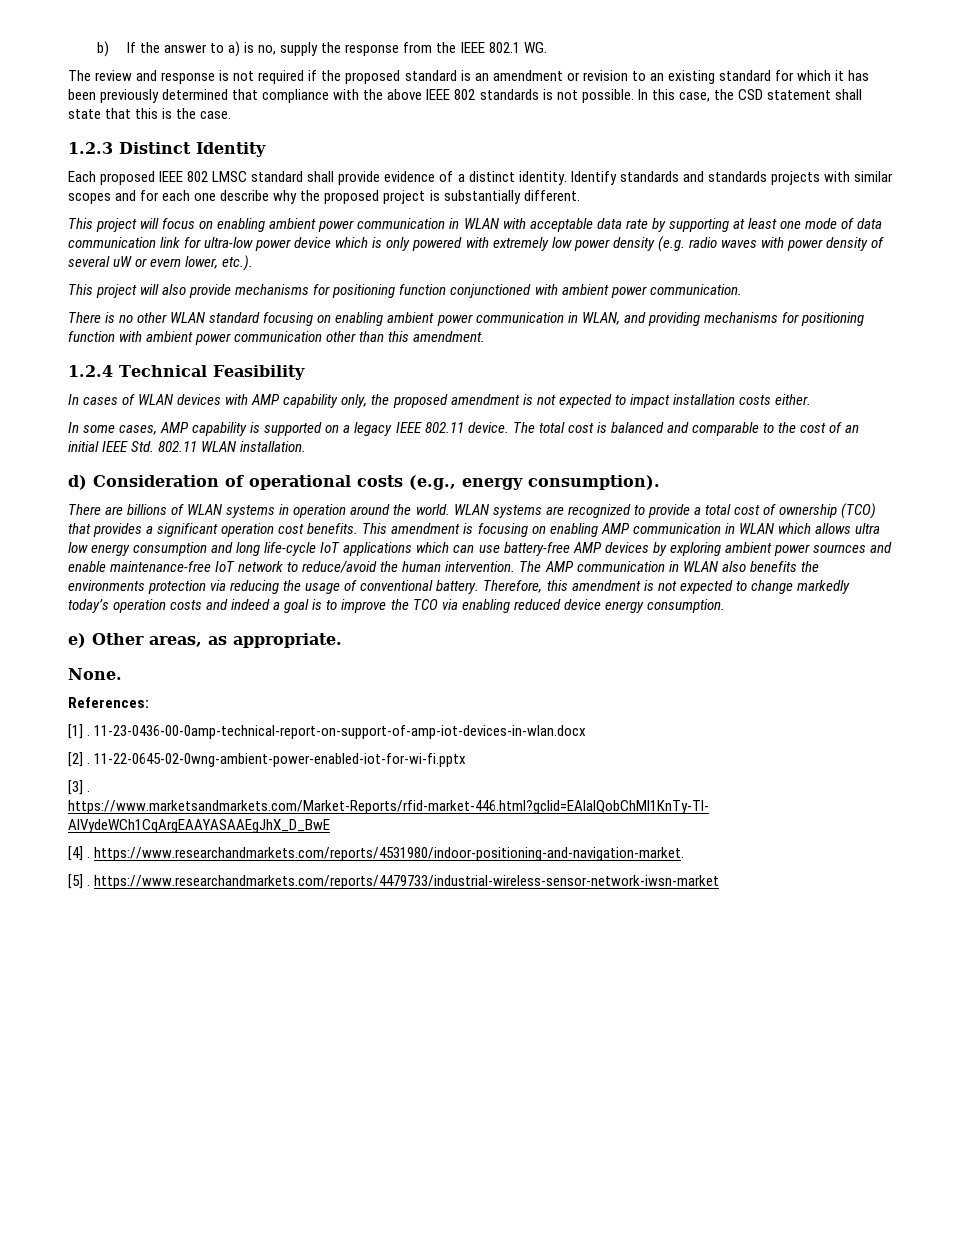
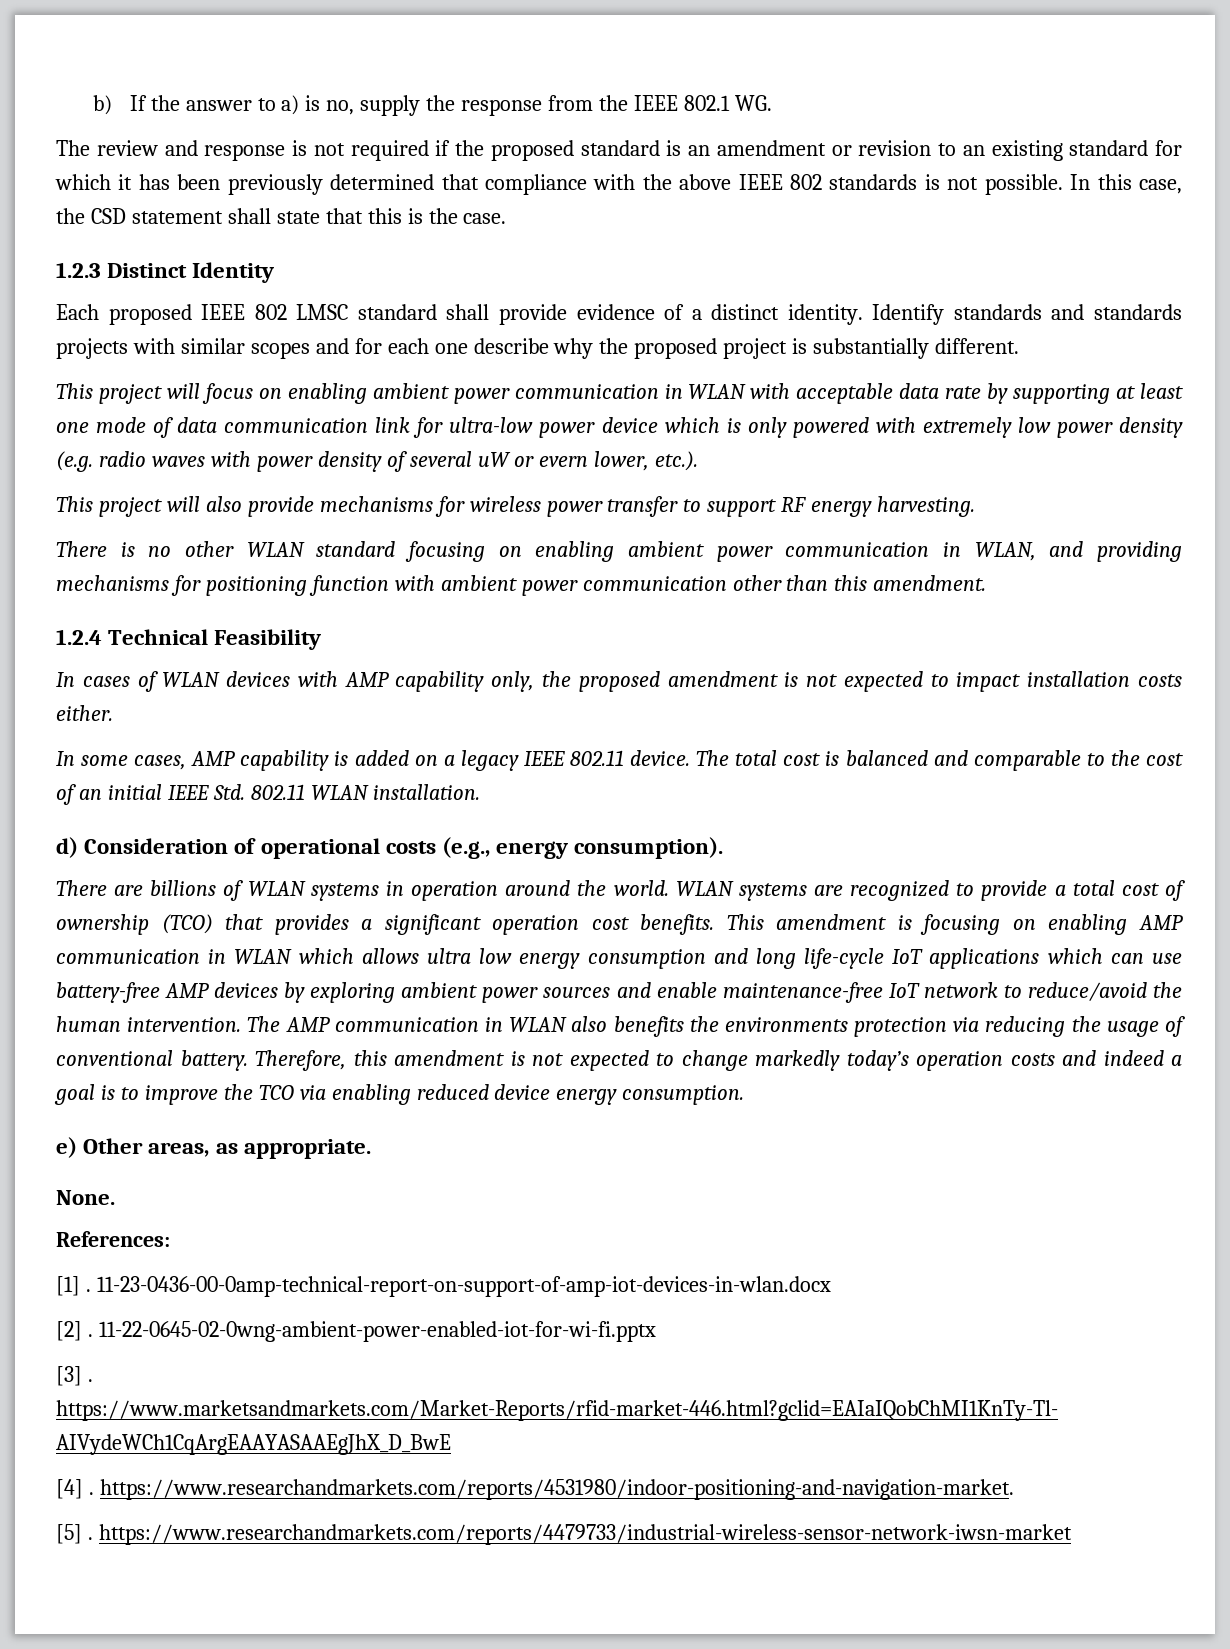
- This project will also provide mechanisms for positioning function conjunctioned with ambient power communication.
+ This project will also provide mechanisms for wireless power transfer to support RF energy harvesting.
- In some cases, AMP capability is supported on a legacy IEEE 802.11 device.
+ In some cases, AMP capability is added on a legacy IEEE 802.11 device.
- This amendment is focusing on enabling AMP communication in WLAN which allows ultra low energy consumption and long life-cycle IoT applications which can use battery-free AMP devices by exploring ambient power sournces and enable maintenance-free IoT network to reduce/avoid the human intervention.
+ This amendment is focusing on enabling AMP communication in WLAN which allows ultra low energy consumption and long life-cycle IoT applications which can use battery-free AMP devices by exploring ambient power sources and enable maintenance-free IoT network to reduce/avoid the human intervention.

